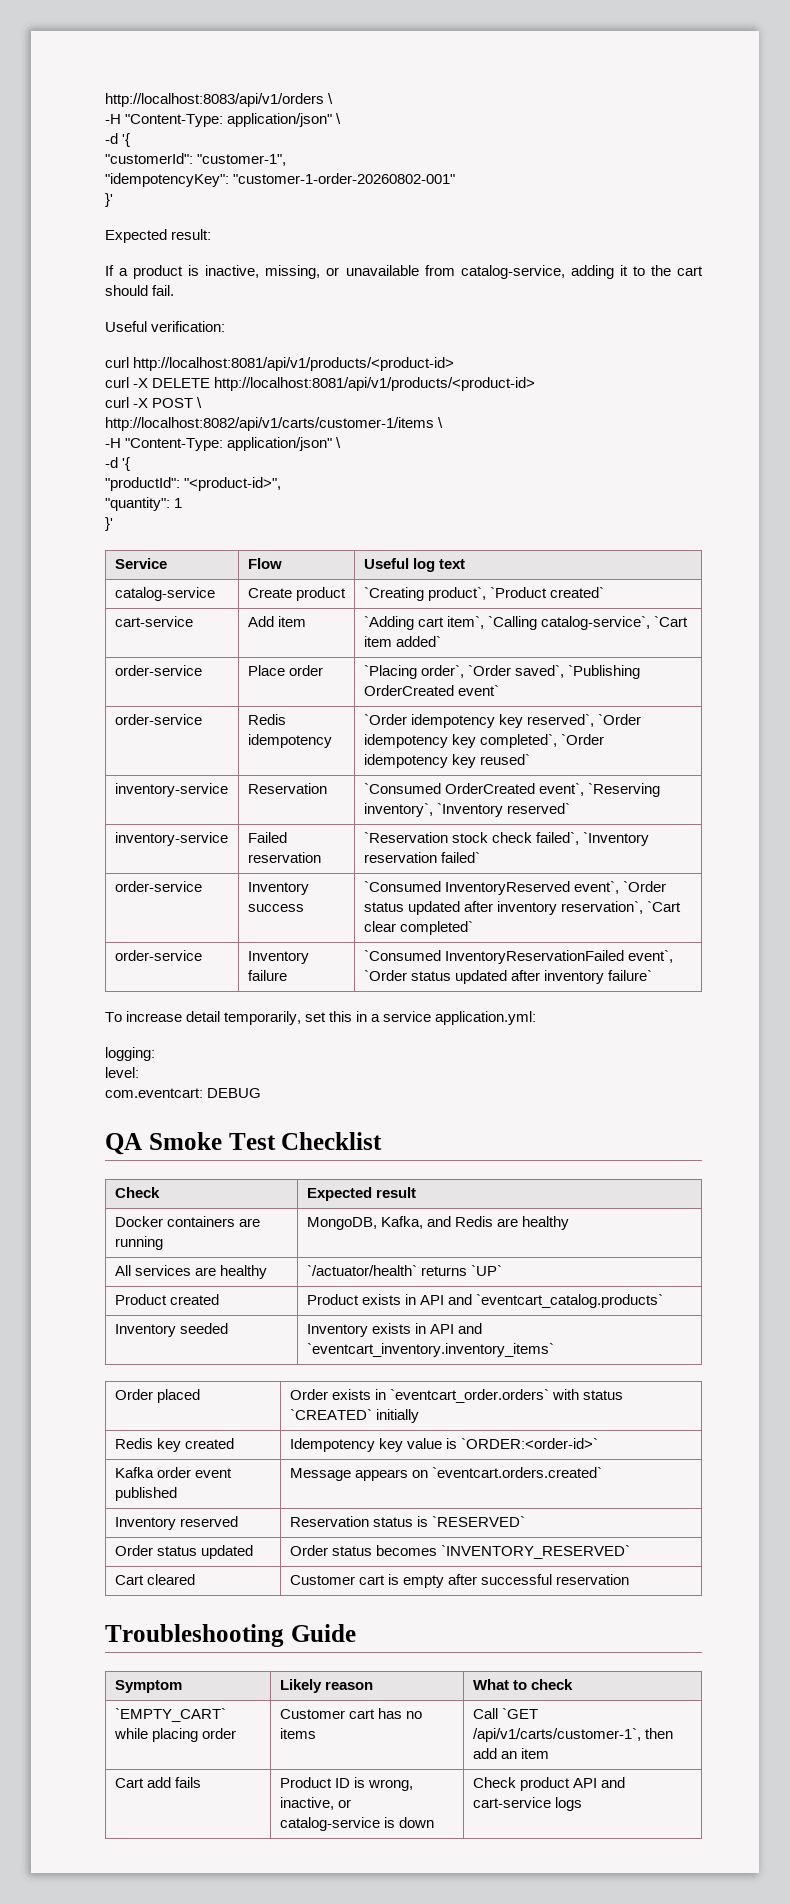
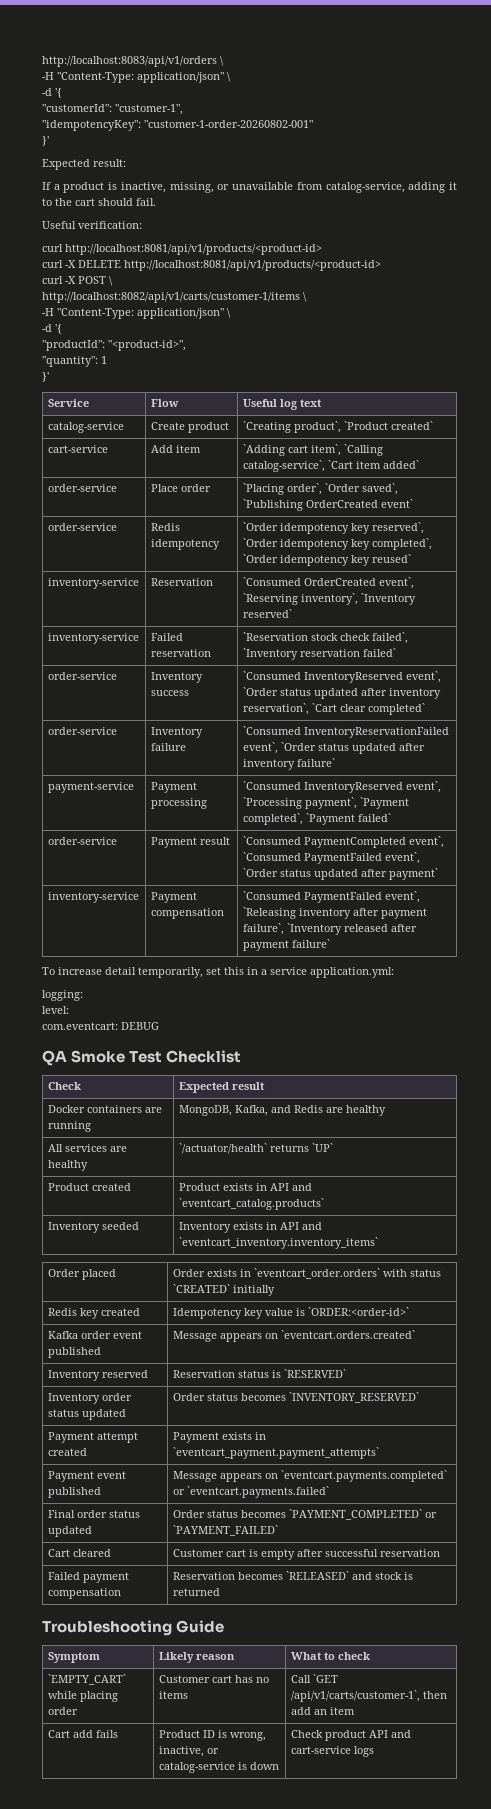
+ payment-service | Payment processing | `Consumed InventoryReserved event`, `Processing payment`, `Payment completed`, `Payment failed`
+ order-service | Payment result | `Consumed PaymentCompleted event`, `Consumed PaymentFailed event`, `Order status updated after payment`
+ inventory-service | Payment compensation | `Consumed PaymentFailed event`, `Releasing inventory after payment failure`, `Inventory released after payment failure`
- Order status updated | Order status becomes `INVENTORY_RESERVED`
+ Inventory order status updated | Order status becomes `INVENTORY_RESERVED`
+ Payment attempt created | Payment exists in `eventcart_payment.payment_attempts`
+ Payment event published | Message appears on `eventcart.payments.completed` or `eventcart.payments.failed`
+ Final order status updated | Order status becomes `PAYMENT_COMPLETED` or `PAYMENT_FAILED`
+ Failed payment compensation | Reservation becomes `RELEASED` and stock is returned

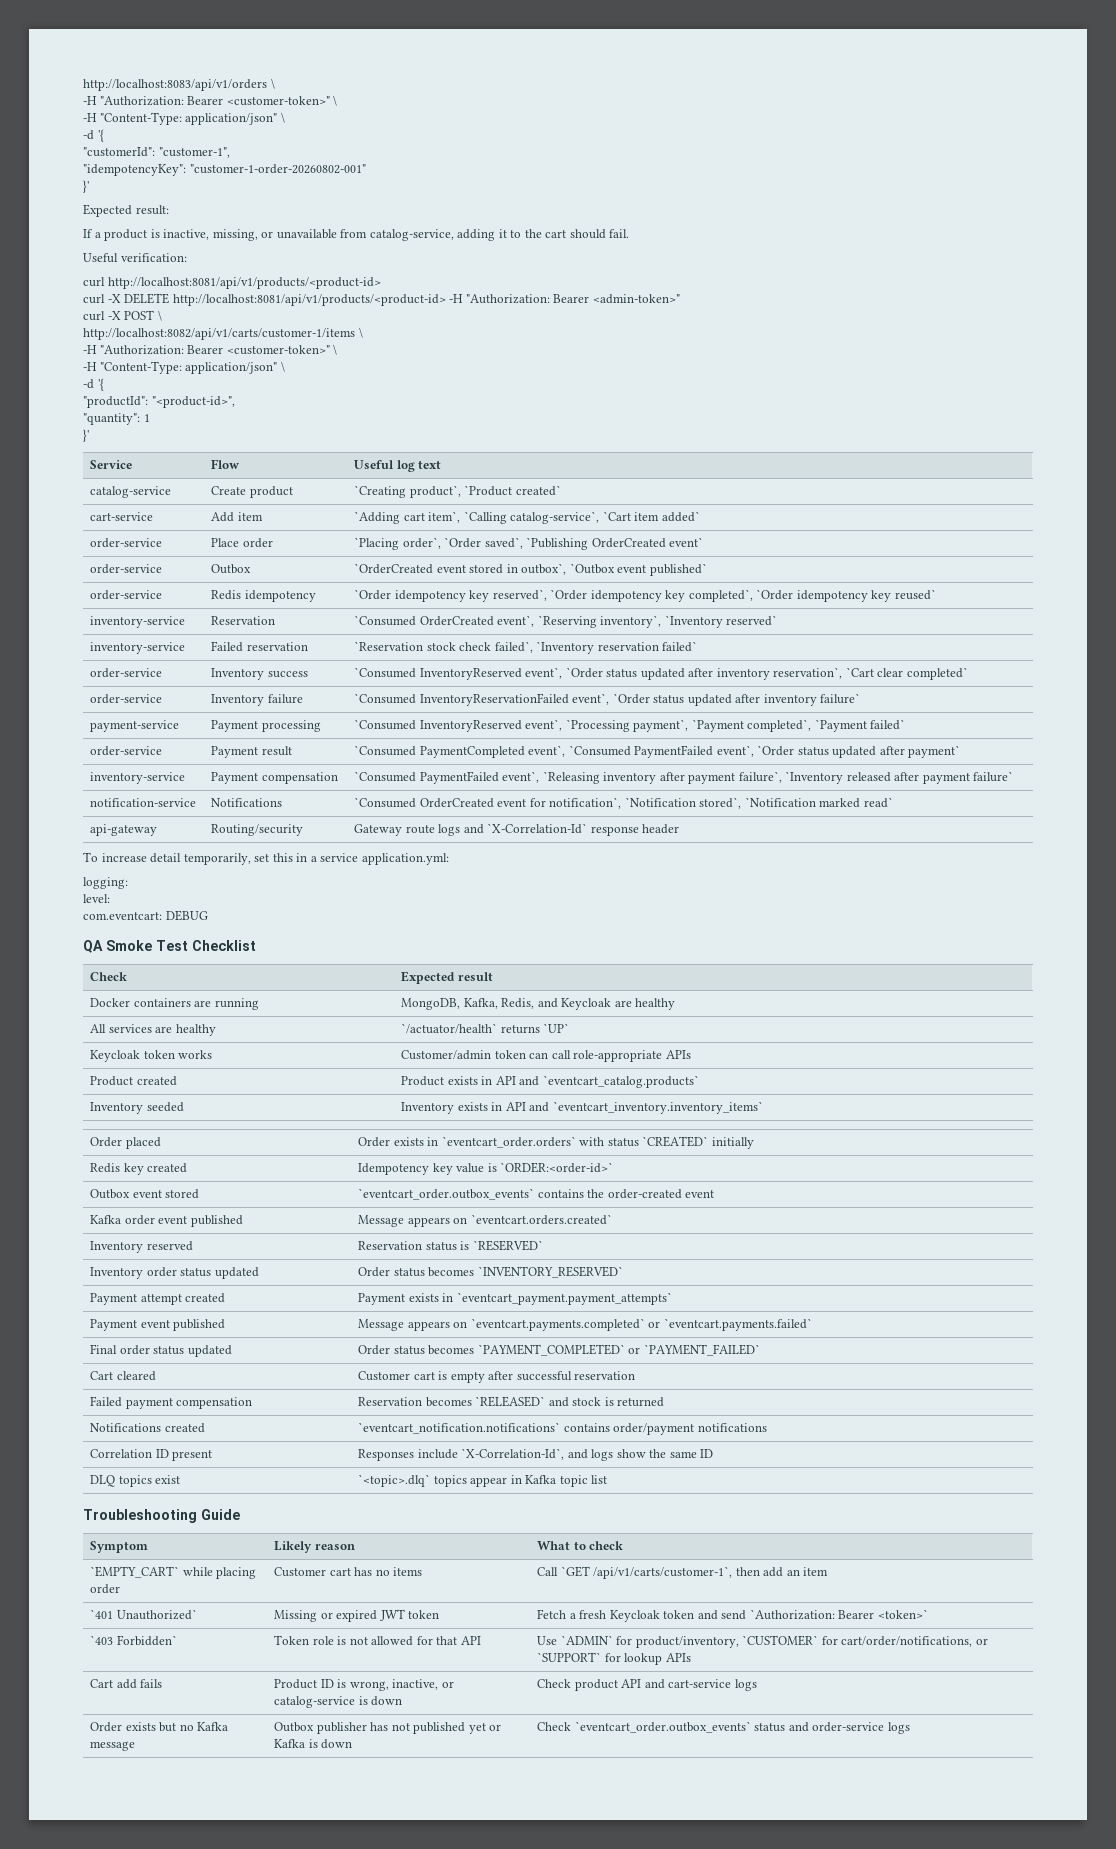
  http://localhost:8083/api/v1/orders \
+ -H "Authorization: Bearer <customer-token>" \
- curl -X DELETE http://localhost:8081/api/v1/products/<product-id>
+ curl -X DELETE http://localhost:8081/api/v1/products/<product-id> -H "Authorization: Bearer <admin-token>"
  http://localhost:8082/api/v1/carts/customer-1/items \
+ -H "Authorization: Bearer <customer-token>" \
+ order-service | Outbox | `OrderCreated event stored in outbox`, `Outbox event published`
+ notification-service | Notifications | `Consumed OrderCreated event for notification`, `Notification stored`, `Notification marked read`
+ api-gateway | Routing/security | Gateway route logs and `X-Correlation-Id` response header
- Docker containers are running | MongoDB, Kafka, and Redis are healthy
+ Docker containers are running | MongoDB, Kafka, Redis, and Keycloak are healthy
+ Keycloak token works | Customer/admin token can call role-appropriate APIs
+ Outbox event stored | `eventcart_order.outbox_events` contains the order-created event
+ Notifications created | `eventcart_notification.notifications` contains order/payment notifications
+ Correlation ID present | Responses include `X-Correlation-Id`, and logs show the same ID
+ DLQ topics exist | `<topic>.dlq` topics appear in Kafka topic list
+ `401 Unauthorized` | Missing or expired JWT token | Fetch a fresh Keycloak token and send `Authorization: Bearer <token>`
+ `403 Forbidden` | Token role is not allowed for that API | Use `ADMIN` for product/inventory, `CUSTOMER` for cart/order/notifications, or `SUPPORT` for lookup APIs
+ Order exists but no Kafka message | Outbox publisher has not published yet or Kafka is down | Check `eventcart_order.outbox_events` status and order-service logs

